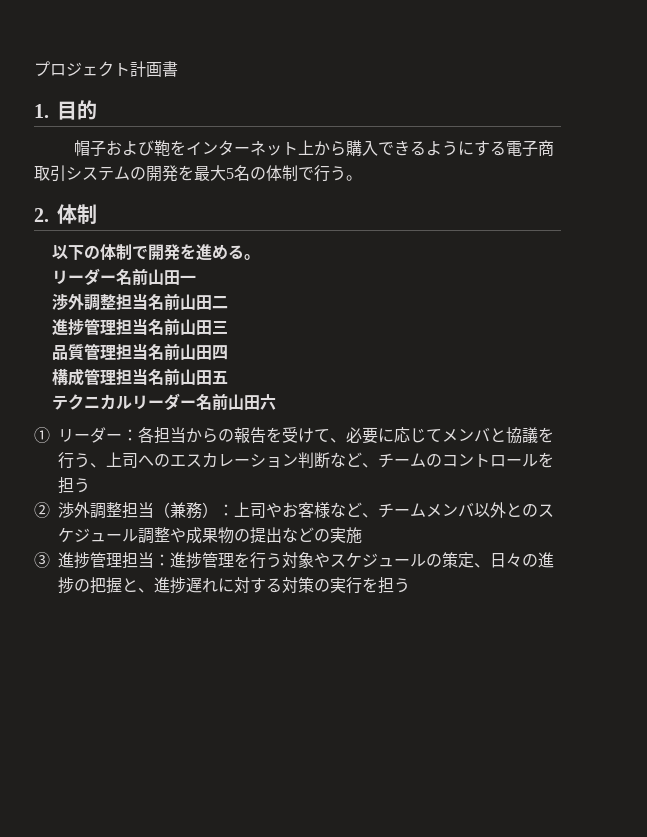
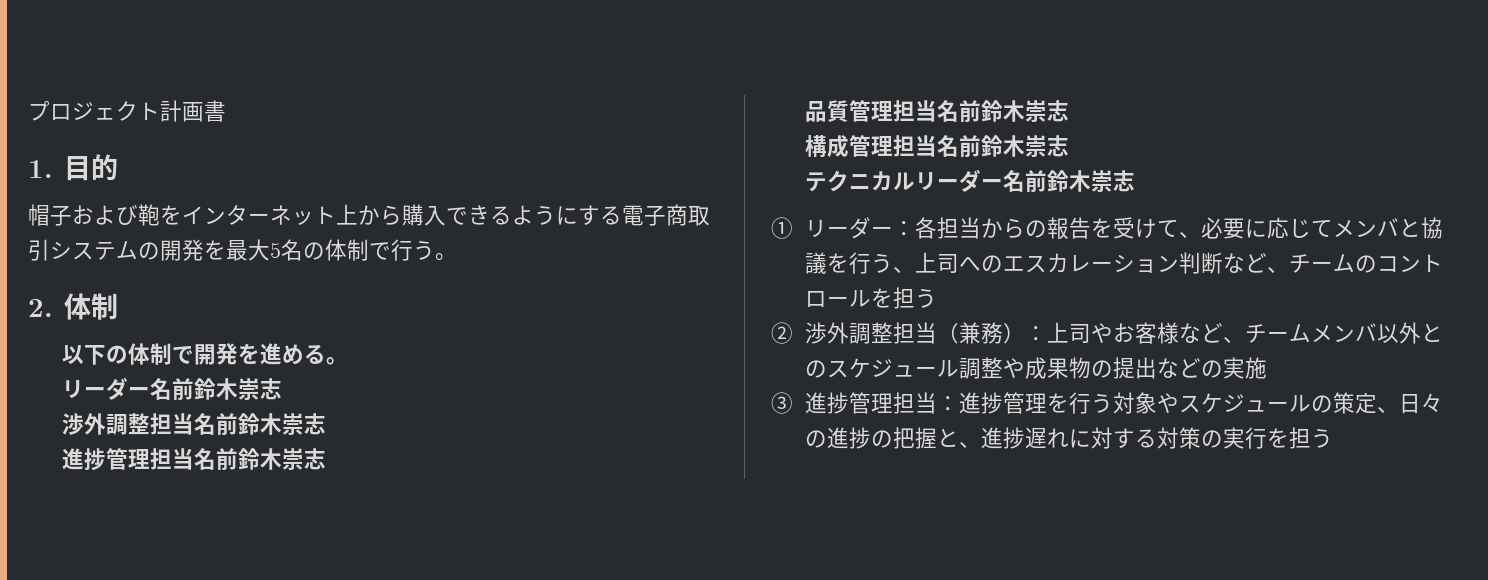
  以下の体制で開発を進める。
- リーダー名前山田一
+ リーダー名前鈴木崇志
- 渉外調整担当名前山田二
+ 渉外調整担当名前鈴木崇志
- 進捗管理担当名前山田三
+ 進捗管理担当名前鈴木崇志
- 品質管理担当名前山田四
+ 品質管理担当名前鈴木崇志
- 構成管理担当名前山田五
+ 構成管理担当名前鈴木崇志
- テクニカルリーダー名前山田六
+ テクニカルリーダー名前鈴木崇志

